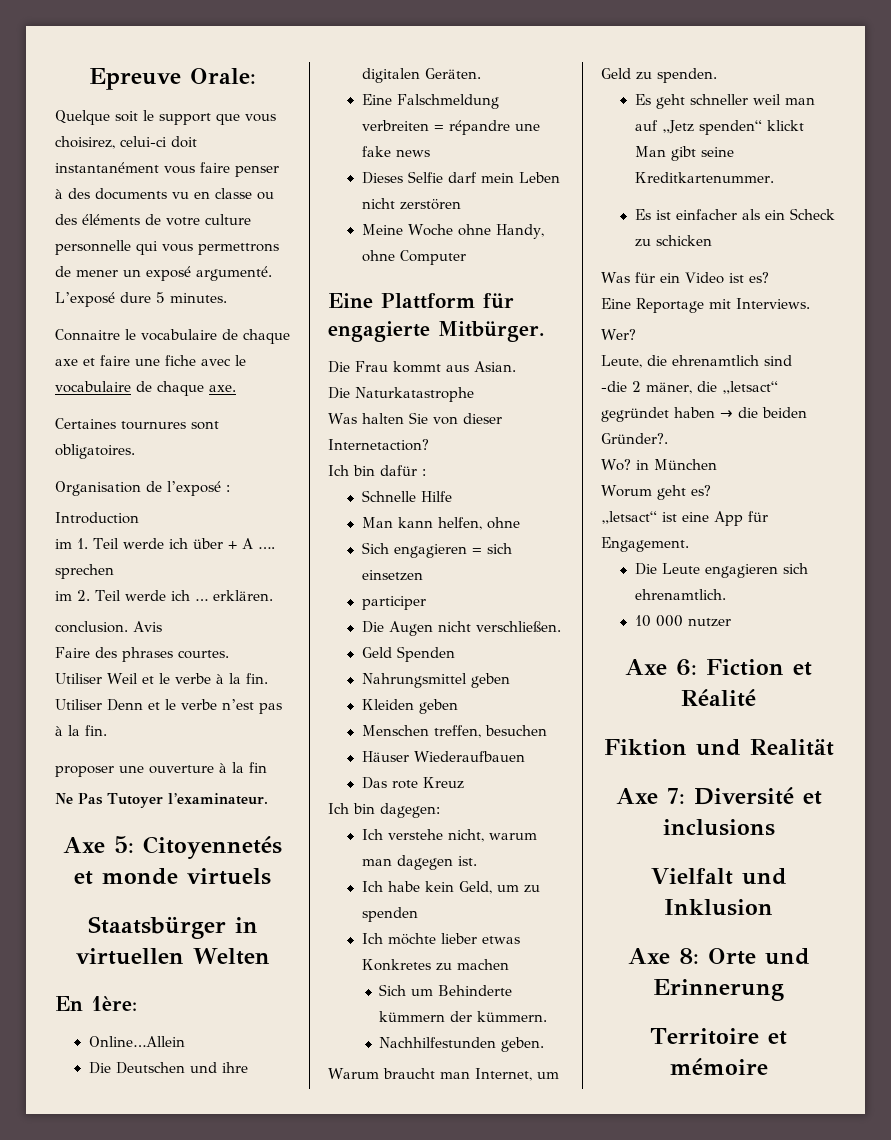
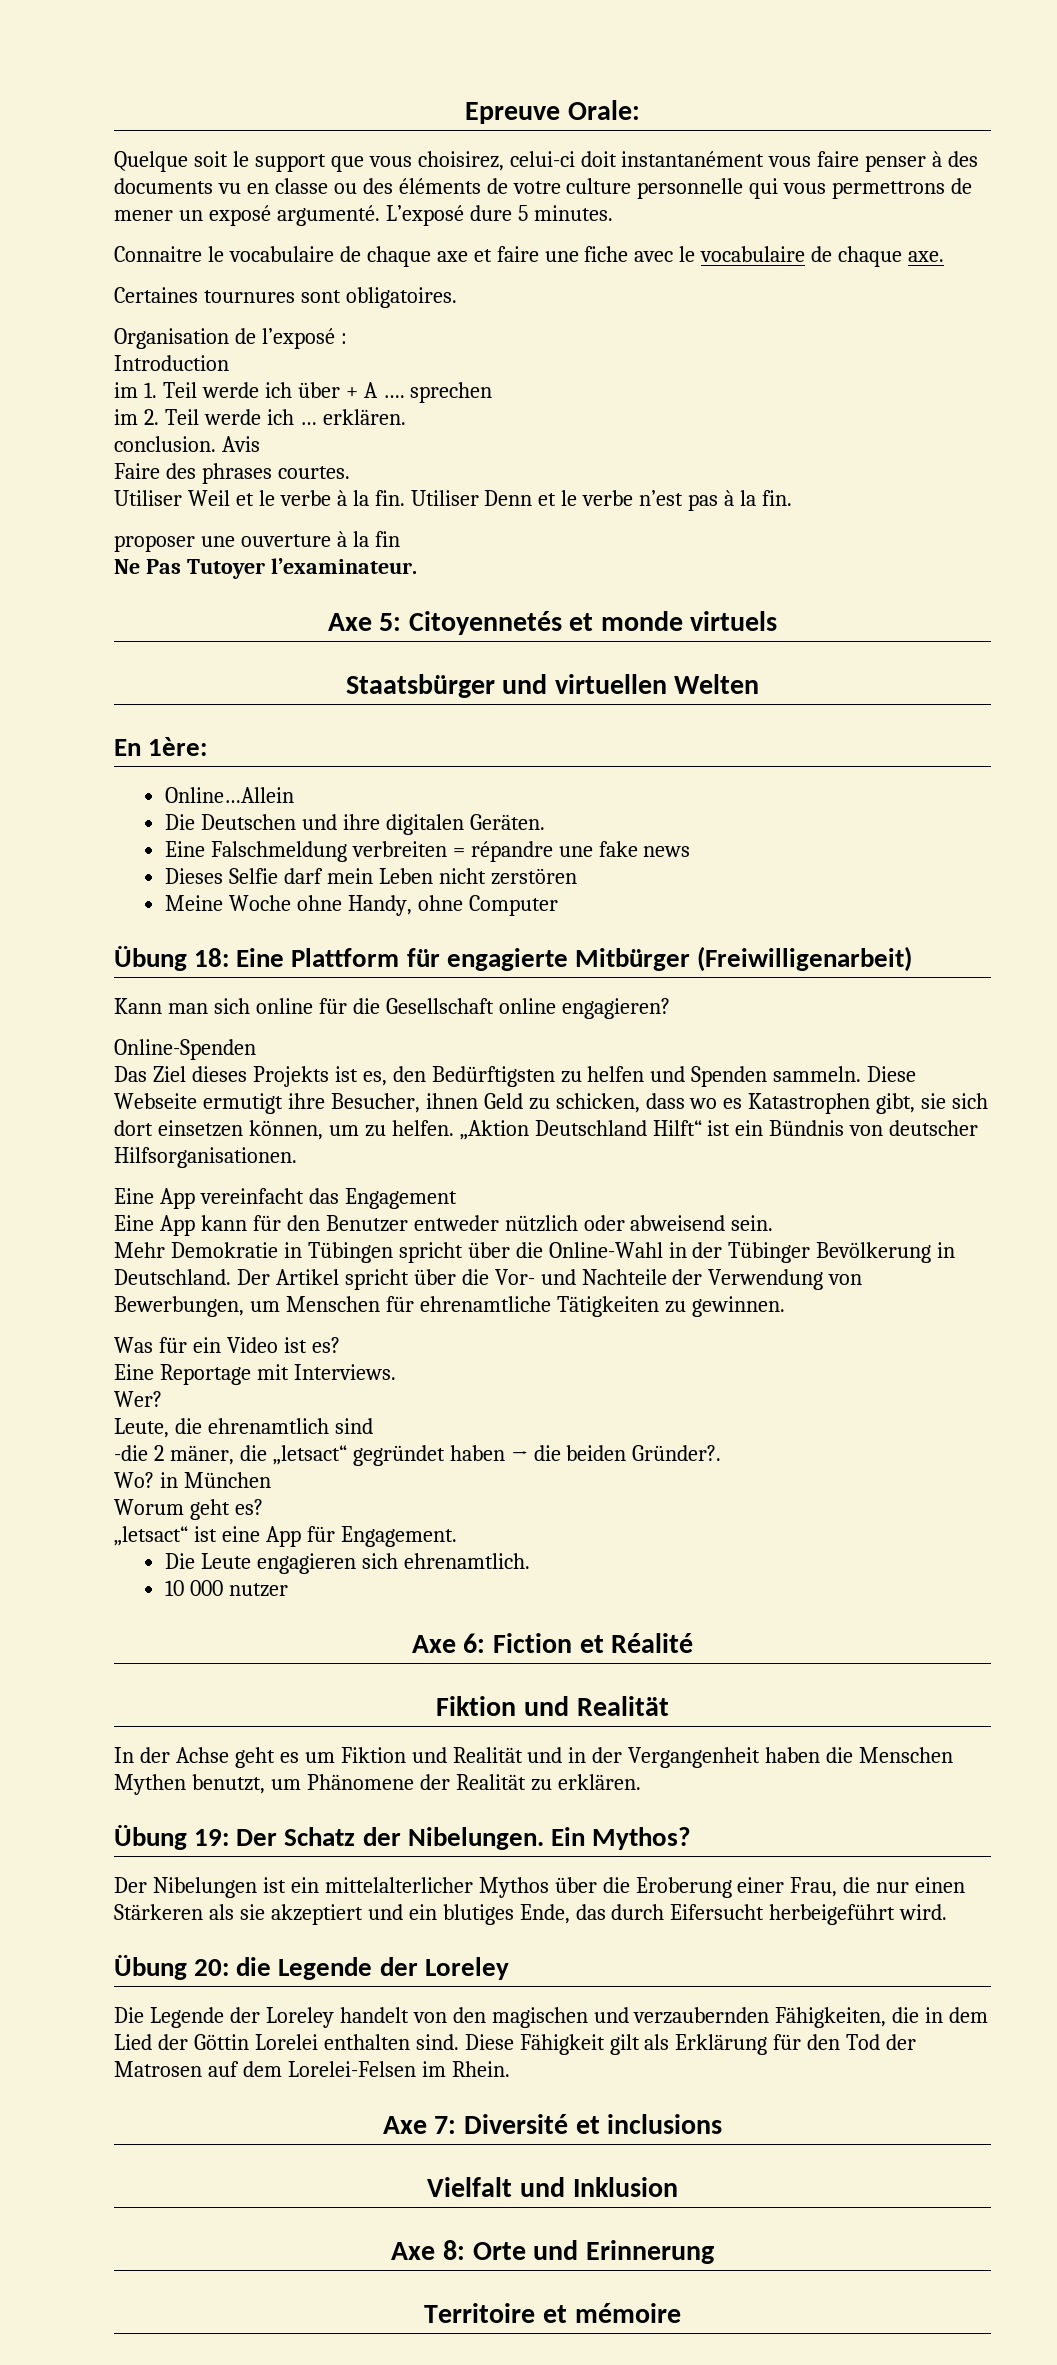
- Staatsbürger in virtuellen Welten
+ Staatsbürger und virtuellen Welten
- Eine Plattform für engagierte Mitbürger.
- Die Frau kommt aus Asian.
- Die Naturkatastrophe
- Was halten Sie von dieser Internetaction?
- Ich bin dafür :
- Schnelle Hilfe
- Man kann helfen, ohne
- Sich engagieren = sich einsetzen
- participer
- Die Augen nicht verschließen.
- Geld Spenden
- Nahrungsmittel geben
- Kleiden geben
- Menschen treffen, besuchen
- Häuser Wiederaufbauen
- Das rote Kreuz
- Ich bin dagegen:
- Ich verstehe nicht, warum man dagegen ist.
- Ich habe kein Geld, um zu spenden
- Ich möchte lieber etwas Konkretes zu machen
- Sich um Behinderte kümmern der kümmern.
- Nachhilfestunden geben.
- Warum braucht man Internet, um Geld zu spenden.
- Es geht schneller weil man auf „Jetz spenden“ klickt Man gibt seine Kreditkartenummer.
- Es ist einfacher als ein Scheck zu schicken
+ Übung 18: Eine Plattform für engagierte Mitbürger (Freiwilligenarbeit)
+ Kann man sich online für die Gesellschaft online engagieren?
+ Online-Spenden
+ Das Ziel dieses Projekts ist es, den Bedürftigsten zu helfen und Spenden sammeln. Diese Webseite ermutigt ihre Besucher, ihnen Geld zu schicken, dass wo es Katastrophen gibt, sie sich dort einsetzen können, um zu helfen. „Aktion Deutschland Hilft“ ist ein Bündnis von deutscher Hilfsorganisationen.
+ Eine App vereinfacht das Engagement
+ Eine App kann für den Benutzer entweder nützlich oder abweisend sein.
+ Mehr Demokratie in Tübingen spricht über die Online-Wahl in der Tübinger Bevölkerung in Deutschland. Der Artikel spricht über die Vor- und Nachteile der Verwendung von Bewerbungen, um Menschen für ehrenamtliche Tätigkeiten zu gewinnen.
+ In der Achse geht es um Fiktion und Realität und in der Vergangenheit haben die Menschen Mythen benutzt, um Phänomene der Realität zu erklären.
+ Übung 19: Der Schatz der Nibelungen. Ein Mythos?
+ Der Nibelungen ist ein mittelalterlicher Mythos über die Eroberung einer Frau, die nur einen Stärkeren als sie akzeptiert und ein blutiges Ende, das durch Eifersucht herbeigeführt wird.
+ Übung 20: die Legende der Loreley
+ Die Legende der Loreley handelt von den magischen und verzaubernden Fähigkeiten, die in dem Lied der Göttin Lorelei enthalten sind. Diese Fähigkeit gilt als Erklärung für den Tod der Matrosen auf dem Lorelei-Felsen im Rhein.

